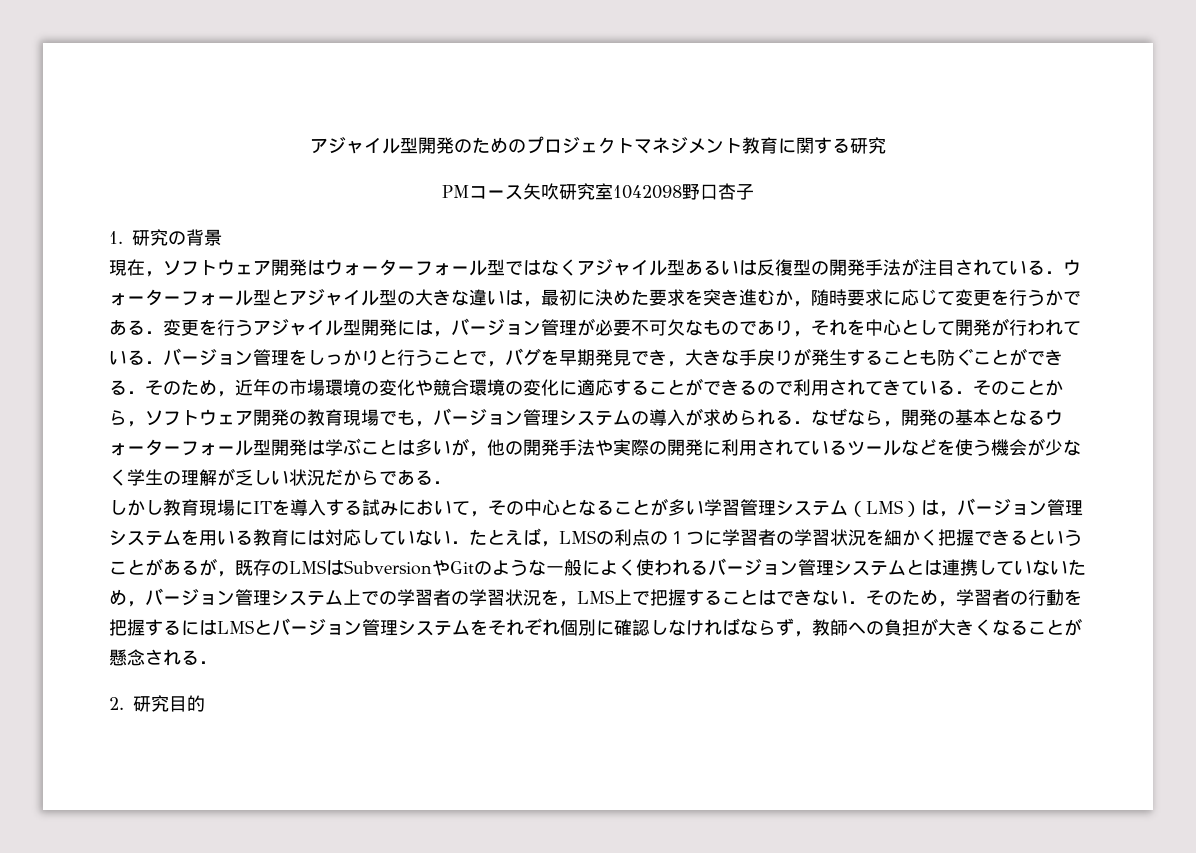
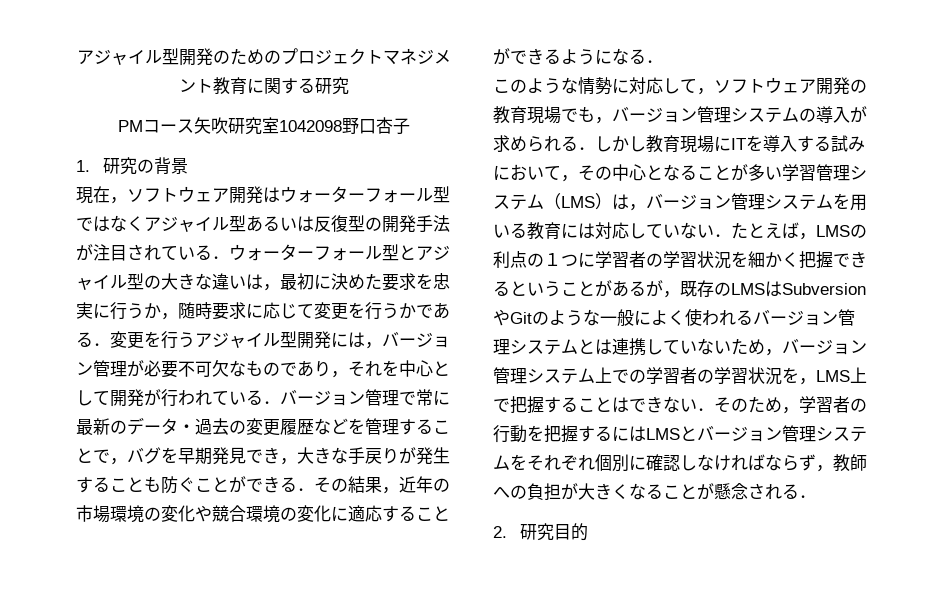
- 現在，ソフトウェア開発はウォーターフォール型ではなくアジャイル型あるいは反復型の開発手法が注目されている．ウォーターフォール型とアジャイル型の大きな違いは，最初に決めた要求を突き進むか，随時要求に応じて変更を行うかである．変更を行うアジャイル型開発には，バージョン管理が必要不可欠なものであり，それを中心として開発が行われている．バージョン管理をしっかりと行うことで，バグを早期発見でき，大きな手戻りが発生することも防ぐことができる．そのため，近年の市場環境の変化や競合環境の変化に適応することができるので利用されてきている．そのことから，ソフトウェア開発の教育現場でも，バージョン管理システムの導入が求められる．なぜなら，開発の基本となるウォーターフォール型開発は学ぶことは多いが，他の開発手法や実際の開発に利用されているツールなどを使う機会が少なく学生の理解が乏しい状況だからである．
- しかし教育現場にITを導入する試みにおいて，その中心となることが多い学習管理システム（LMS）は，バージョン管理システムを用いる教育には対応していない．たとえば，LMSの利点の１つに学習者の学習状況を細かく把握できるということがあるが，既存のLMSはSubversionやGitのような一般によく使われるバージョン管理システムとは連携していないため，バージョン管理システム上での学習者の学習状況を，LMS上で把握することはできない．そのため，学習者の行動を把握するにはLMSとバージョン管理システムをそれぞれ個別に確認しなければならず，教師への負担が大きくなることが懸念される．
+ 現在，ソフトウェア開発はウォーターフォール型ではなくアジャイル型あるいは反復型の開発手法が注目されている．ウォーターフォール型とアジャイル型の大きな違いは，最初に決めた要求を忠実に行うか，随時要求に応じて変更を行うかである．変更を行うアジャイル型開発には，バージョン管理が必要不可欠なものであり，それを中心として開発が行われている．バージョン管理で常に最新のデータ・過去の変更履歴などを管理することで，バグを早期発見でき，大きな手戻りが発生することも防ぐことができる．その結果，近年の市場環境の変化や競合環境の変化に適応することができるようになる．
+ このような情勢に対応して，ソフトウェア開発の教育現場でも，バージョン管理システムの導入が求められる．しかし教育現場にITを導入する試みにおいて，その中心となることが多い学習管理システム（LMS）は，バージョン管理システムを用いる教育には対応していない．たとえば，LMSの利点の１つに学習者の学習状況を細かく把握できるということがあるが，既存のLMSはSubversionやGitのような一般によく使われるバージョン管理システムとは連携していないため，バージョン管理システム上での学習者の学習状況を，LMS上で把握することはできない．そのため，学習者の行動を把握するにはLMSとバージョン管理システムをそれぞれ個別に確認しなければならず，教師への負担が大きくなることが懸念される．

